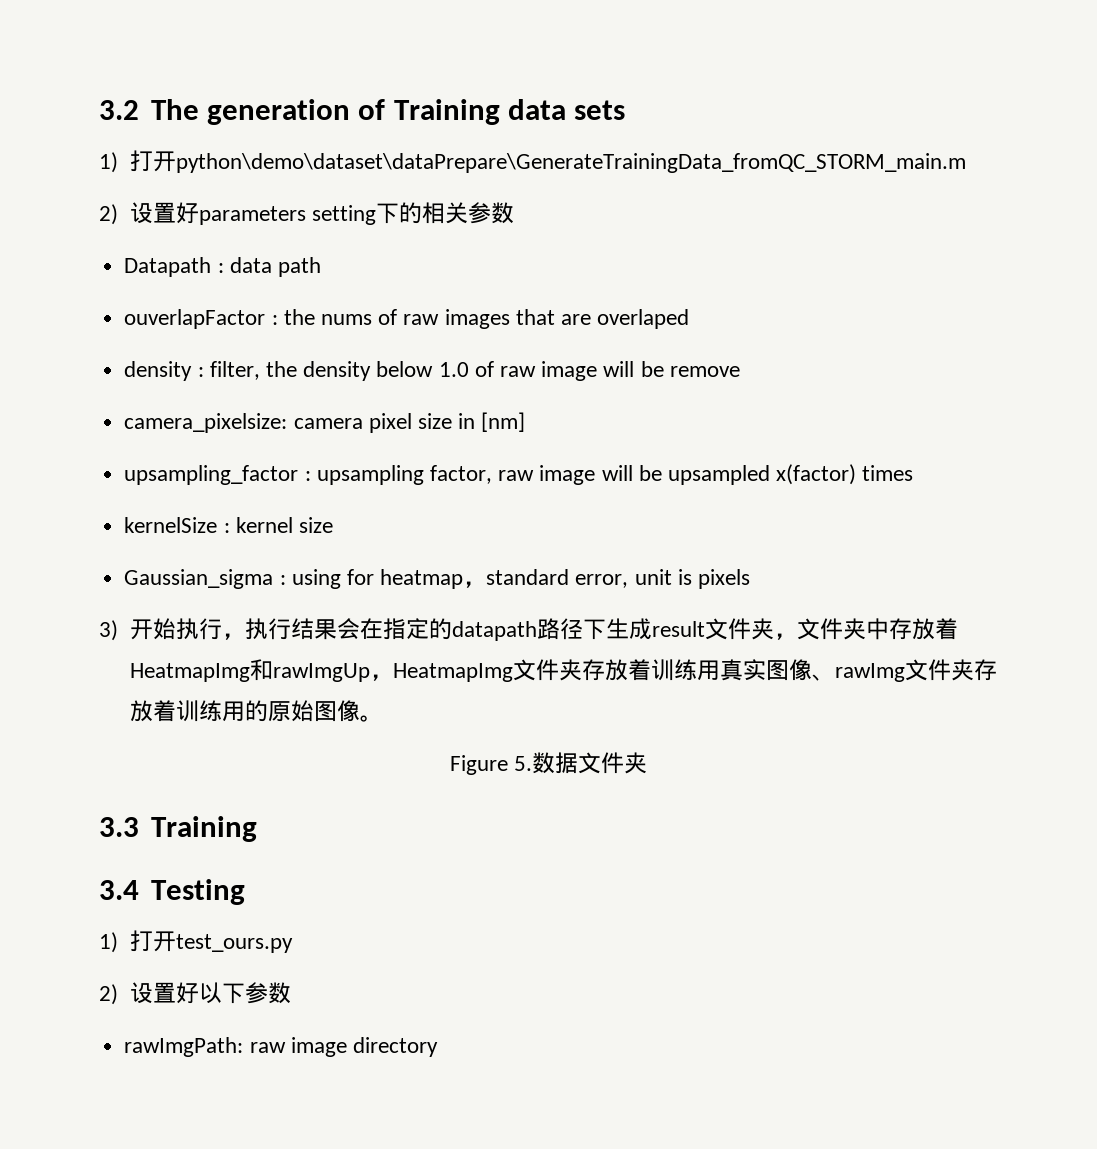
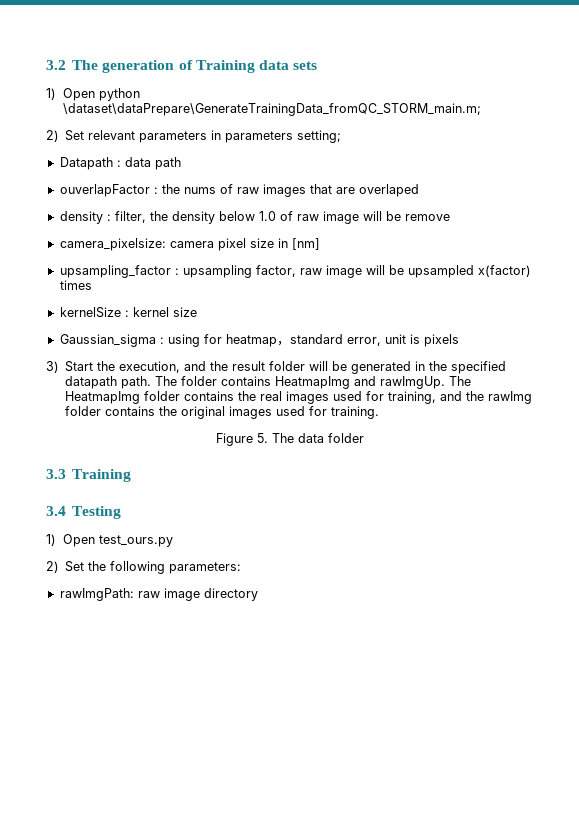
- 1)打开python\demo\dataset\dataPrepare\GenerateTrainingData_fromQC_STORM_main.m
- 2)设置好parameters setting下的相关参数
+ 1) Open python \dataset\dataPrepare\GenerateTrainingData_fromQC_STORM_main.m;
+ 2) Set relevant parameters in parameters setting;
- 3)开始执行，执行结果会在指定的datapath路径下生成result文件夹，文件夹中存放着HeatmapImg和rawImgUp，HeatmapImg文件夹存放着训练用真实图像、rawImg文件夹存放着训练用的原始图像。
+ 3) Start the execution, and the result folder will be generated in the specified datapath path. The folder contains HeatmapImg and rawImgUp. The HeatmapImg folder contains the real images used for training, and the rawImg folder contains the original images used for training.
- Figure 5.数据文件夹
+ Figure 5. The data folder
- 1)打开test_ours.py
+ 1) Open test_ours.py
- 2)设置好以下参数
+ 2) Set the following parameters:

